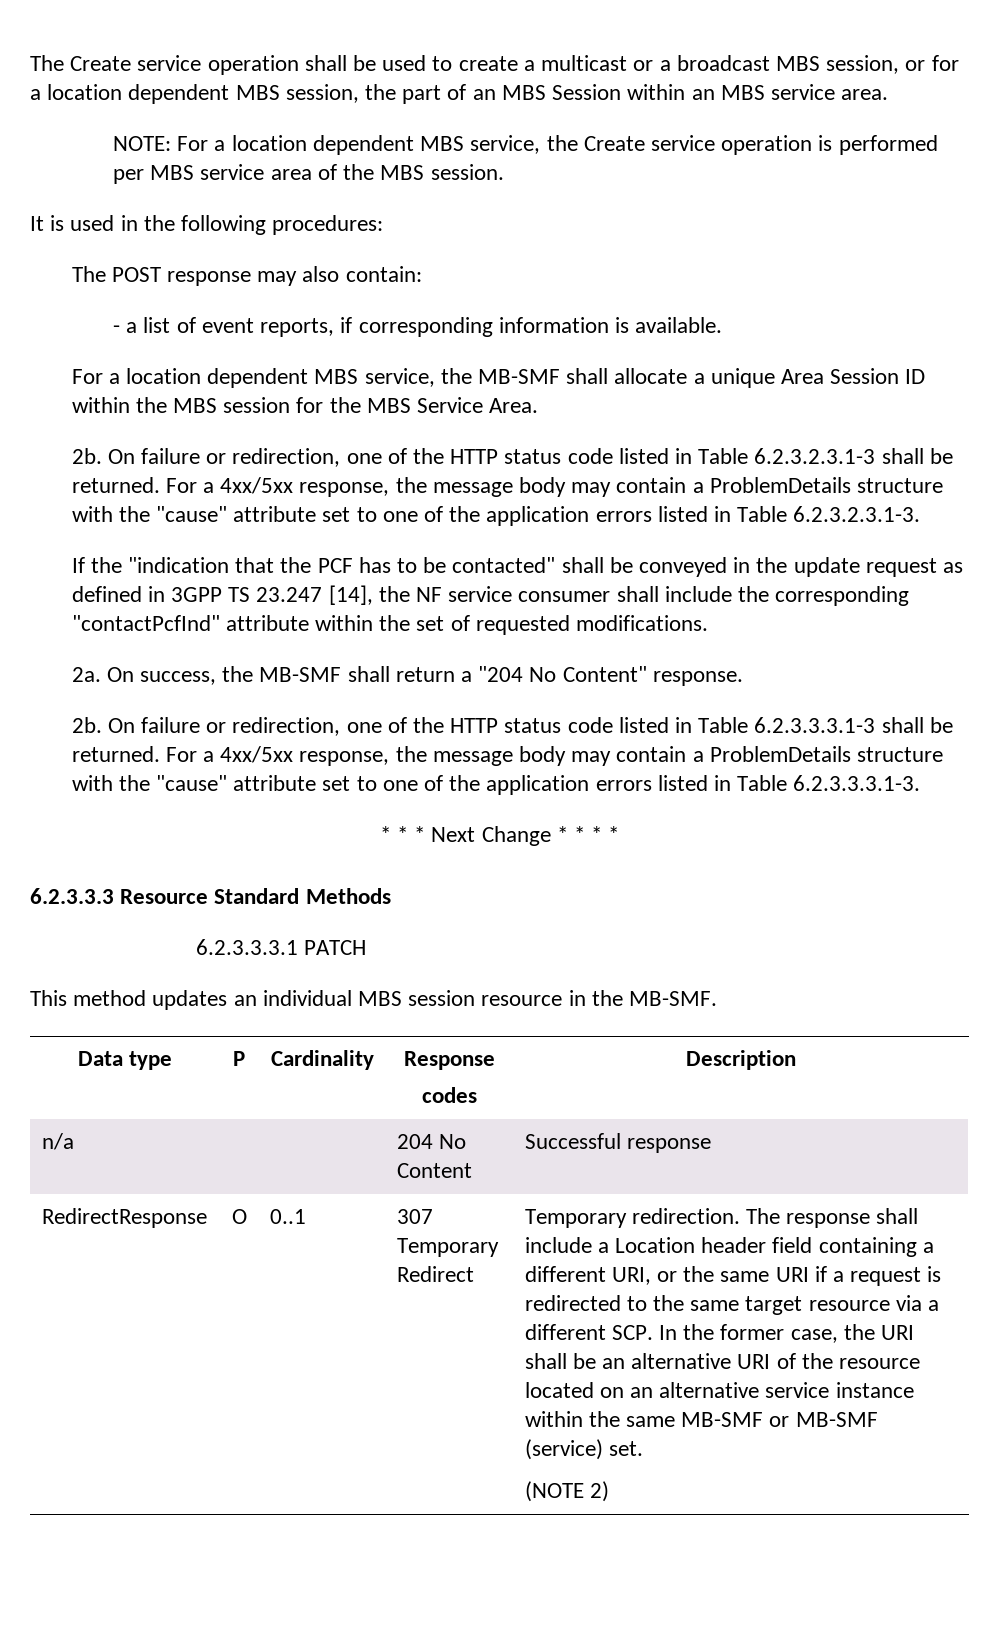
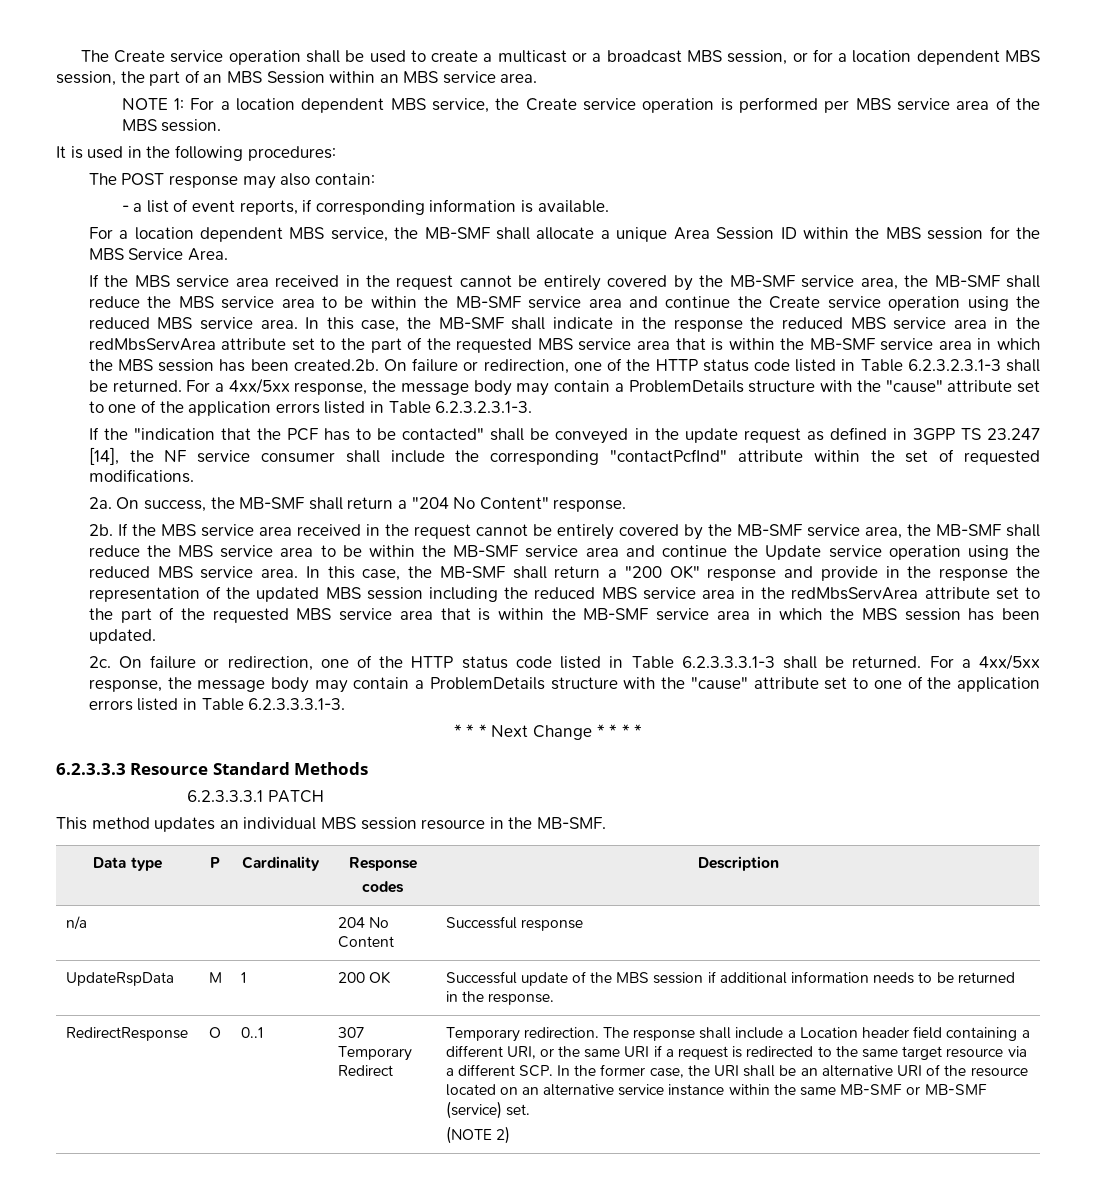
- NOTE: For a location dependent MBS service, the Create service operation is performed per MBS service area of the MBS session.
+ NOTE 1: For a location dependent MBS service, the Create service operation is performed per MBS service area of the MBS session.
- 2b. On failure or redirection, one of the HTTP status code listed in Table 6.2.3.2.3.1-3 shall be returned.
+ If the MBS service area received in the request cannot be entirely covered by the MB-SMF service area, the MB-SMF shall reduce the MBS service area to be within the MB-SMF service area and continue the Create service operation using the reduced MBS service area. In this case, the MB-SMF shall indicate in the response the reduced MBS service area in the redMbsServArea attribute set to the part of the requested MBS service area that is within the MB-SMF service area in which the MBS session has been created.2b. On failure or redirection, one of the HTTP status code listed in Table 6.2.3.2.3.1-3 shall be returned.
+ If the MBS service area received in the request cannot be entirely covered by the MB-SMF service area, the MB-SMF shall reduce the MBS service area to be within the MB-SMF service area and continue the Update service operation using the reduced MBS service area. In this case, the MB-SMF shall return a "200 OK" response and provide in the response the representation of the updated MBS session including the reduced MBS service area in the redMbsServArea attribute set to the part of the requested MBS service area that is within the MB-SMF service area in which the MBS session has been updated.
+ 2c.
+ UpdateRspData | M | 1 | 200 OK | Successful update of the MBS session if additional information needs to be returned in the response.

